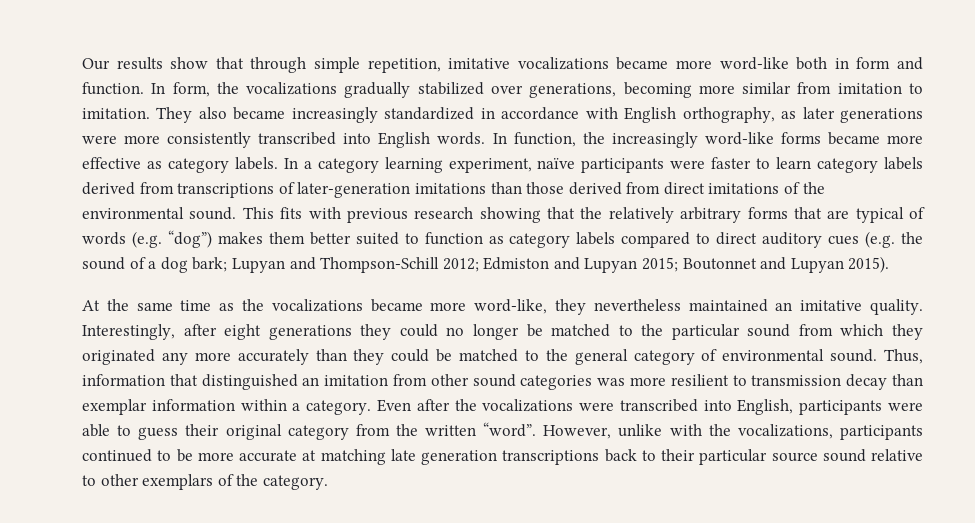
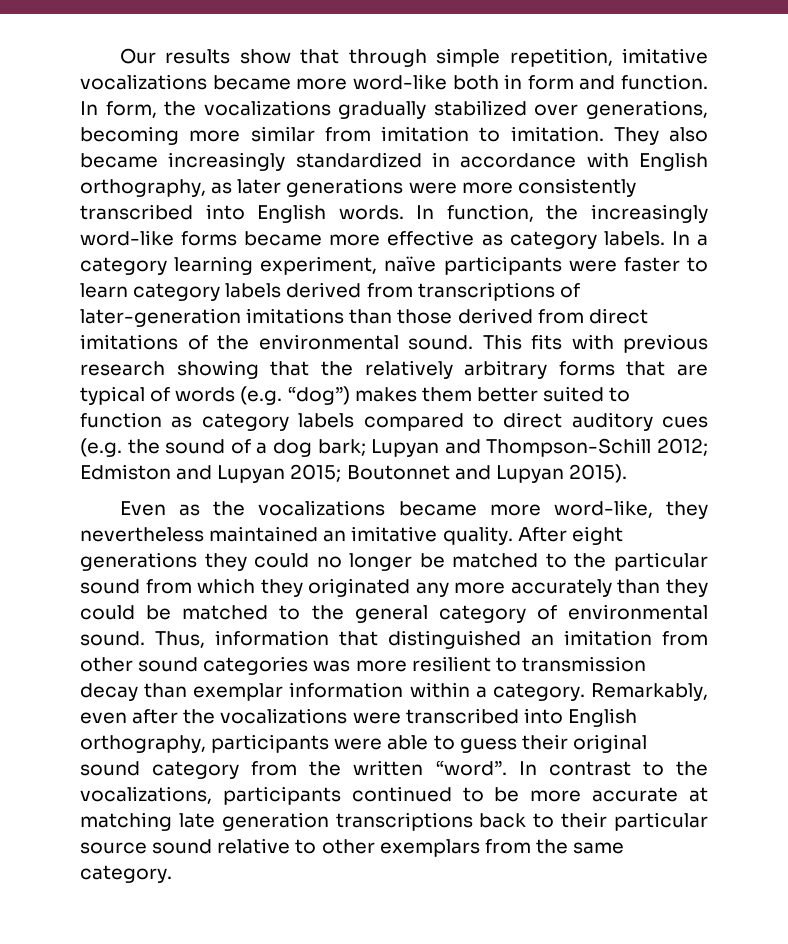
- At the same time as the vocalizations became more word-like, they nevertheless maintained an imitative quality.
+ Even as the vocalizations became more word-like, they nevertheless maintained an imitative quality.
- Interestingly, after eight generations they could no longer be matched to the particular sound from which they originated any more accurately than they could be matched to the general category of environmental sound.
+ After eight generations they could no longer be matched to the particular sound from which they originated any more accurately than they could be matched to the general category of environmental sound.
- Even after the vocalizations were transcribed into English, participants were able to guess their original category from the written “word”.
+ Remarkably, even after the vocalizations were transcribed into English orthography, participants were able to guess their original sound category from the written “word”.
- However, unlike with the vocalizations, participants continued to be more accurate at matching late generation transcriptions back to their particular source sound relative to other exemplars of the category.
+ In contrast to the vocalizations, participants continued to be more accurate at matching late generation transcriptions back to their particular source sound relative to other exemplars from the same category.

